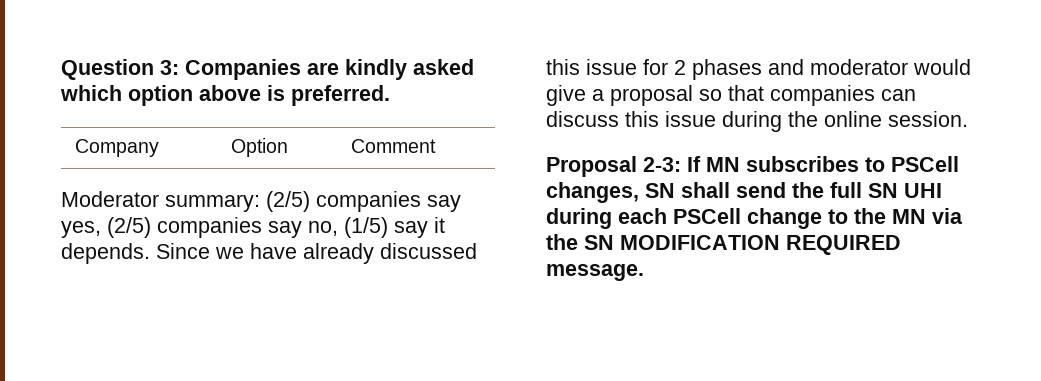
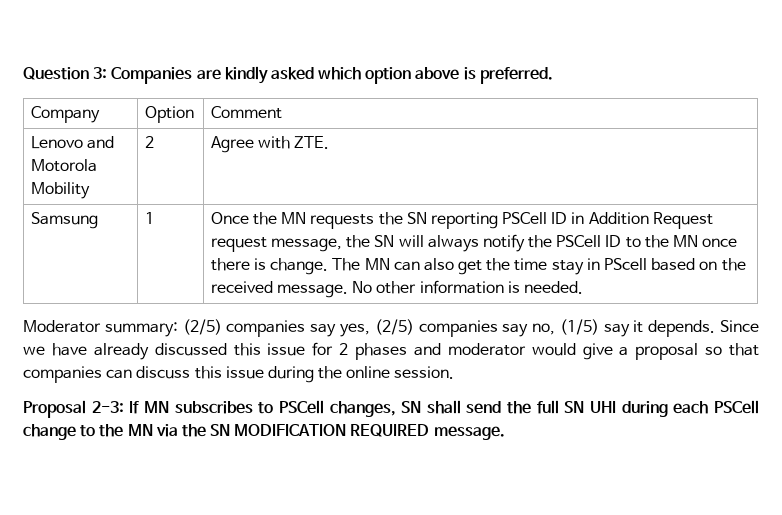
+ Lenovo and Motorola Mobility | 2 | Agree with ZTE.
+ Samsung | 1 | Once the MN requests the SN reporting PSCell ID in Addition Request request message, the SN will always notify the PSCell ID to the MN once there is change. The MN can also get the time stay in PScell based on the received message. No other information is needed.

